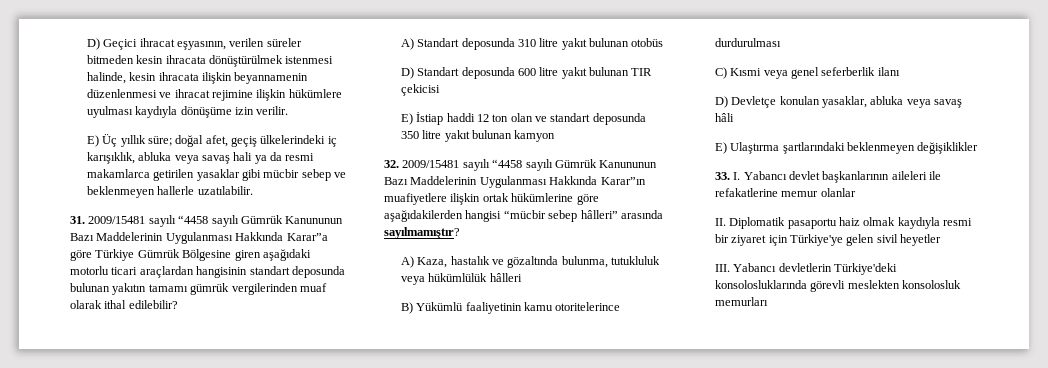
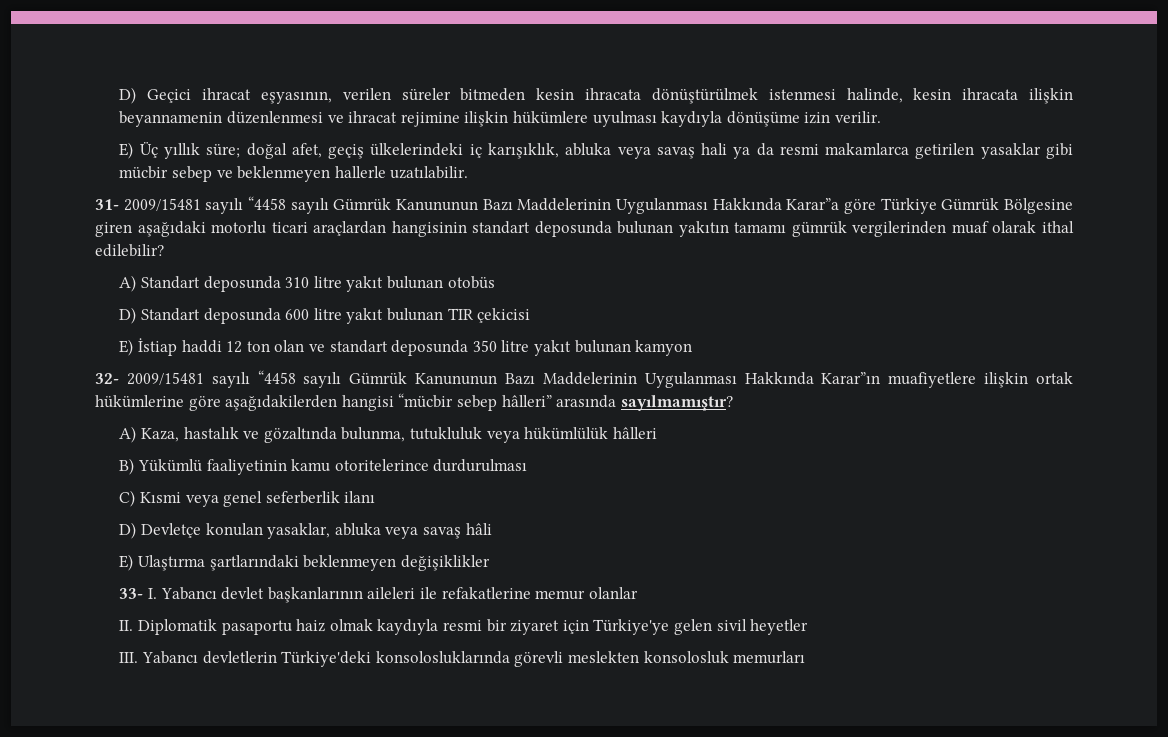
- 31. 2009/15481 sayılı “4458 sayılı Gümrük Kanununun Bazı Maddelerinin Uygulanması Hakkında Karar”a göre Türkiye Gümrük Bölgesine giren aşağıdaki motorlu ticari araçlardan hangisinin standart deposunda bulunan yakıtın tamamı gümrük vergilerinden muaf olarak ithal edilebilir?
+ 31- 2009/15481 sayılı “4458 sayılı Gümrük Kanununun Bazı Maddelerinin Uygulanması Hakkında Karar”a göre Türkiye Gümrük Bölgesine giren aşağıdaki motorlu ticari araçlardan hangisinin standart deposunda bulunan yakıtın tamamı gümrük vergilerinden muaf olarak ithal edilebilir?
- 32. 2009/15481 sayılı “4458 sayılı Gümrük Kanununun Bazı Maddelerinin Uygulanması Hakkında Karar”ın muafiyetlere ilişkin ortak hükümlerine göre aşağıdakilerden hangisi “mücbir sebep hâlleri” arasında sayılmamıştır?
+ 32- 2009/15481 sayılı “4458 sayılı Gümrük Kanununun Bazı Maddelerinin Uygulanması Hakkında Karar”ın muafiyetlere ilişkin ortak hükümlerine göre aşağıdakilerden hangisi “mücbir sebep hâlleri” arasında sayılmamıştır?
- 33. I. Yabancı devlet başkanlarının aileleri ile refakatlerine memur olanlar
+ 33- I. Yabancı devlet başkanlarının aileleri ile refakatlerine memur olanlar

